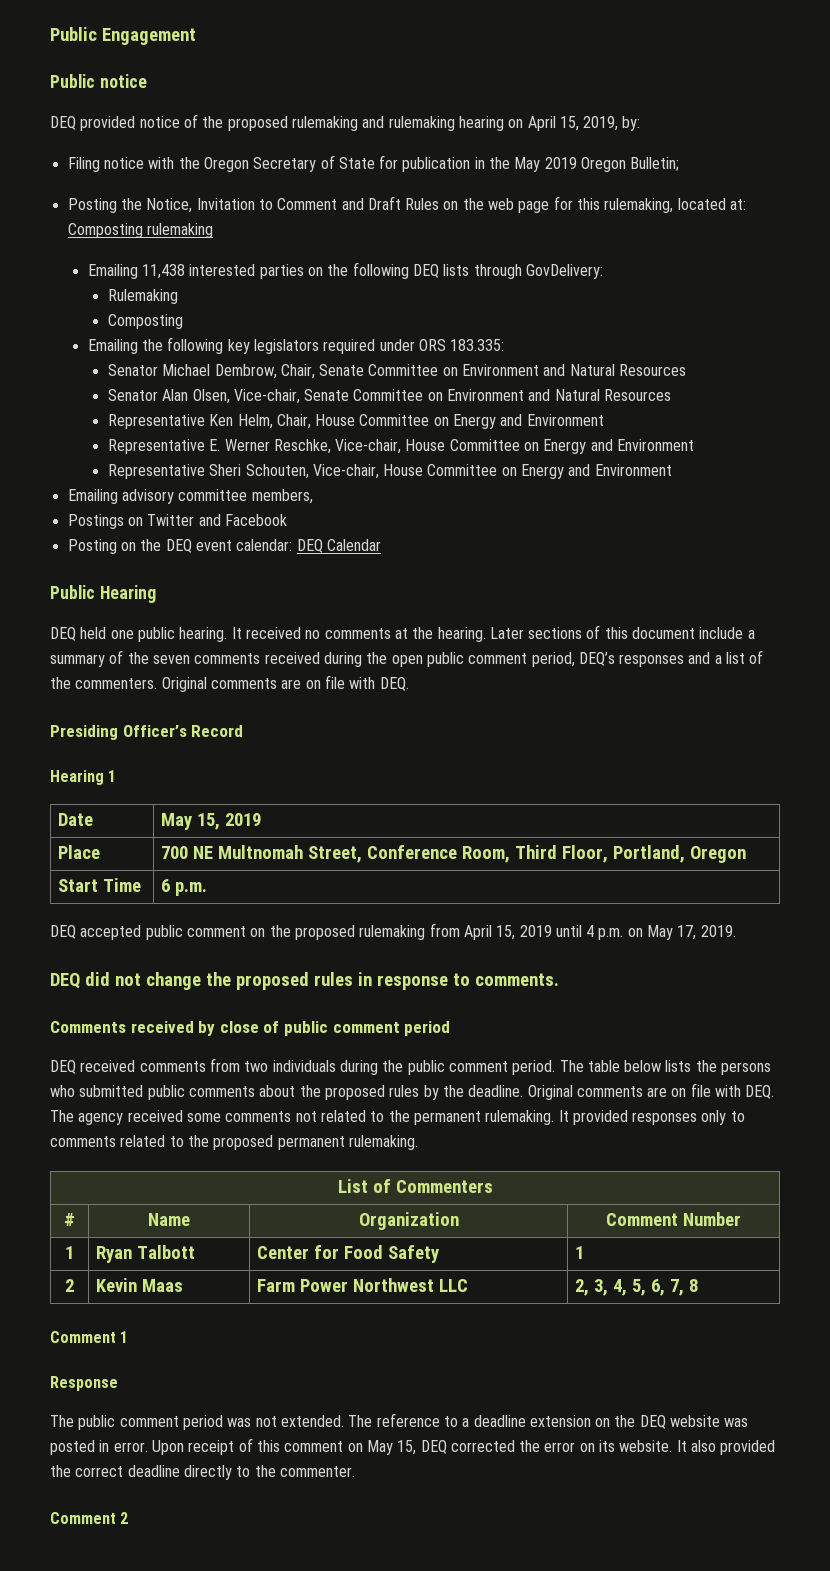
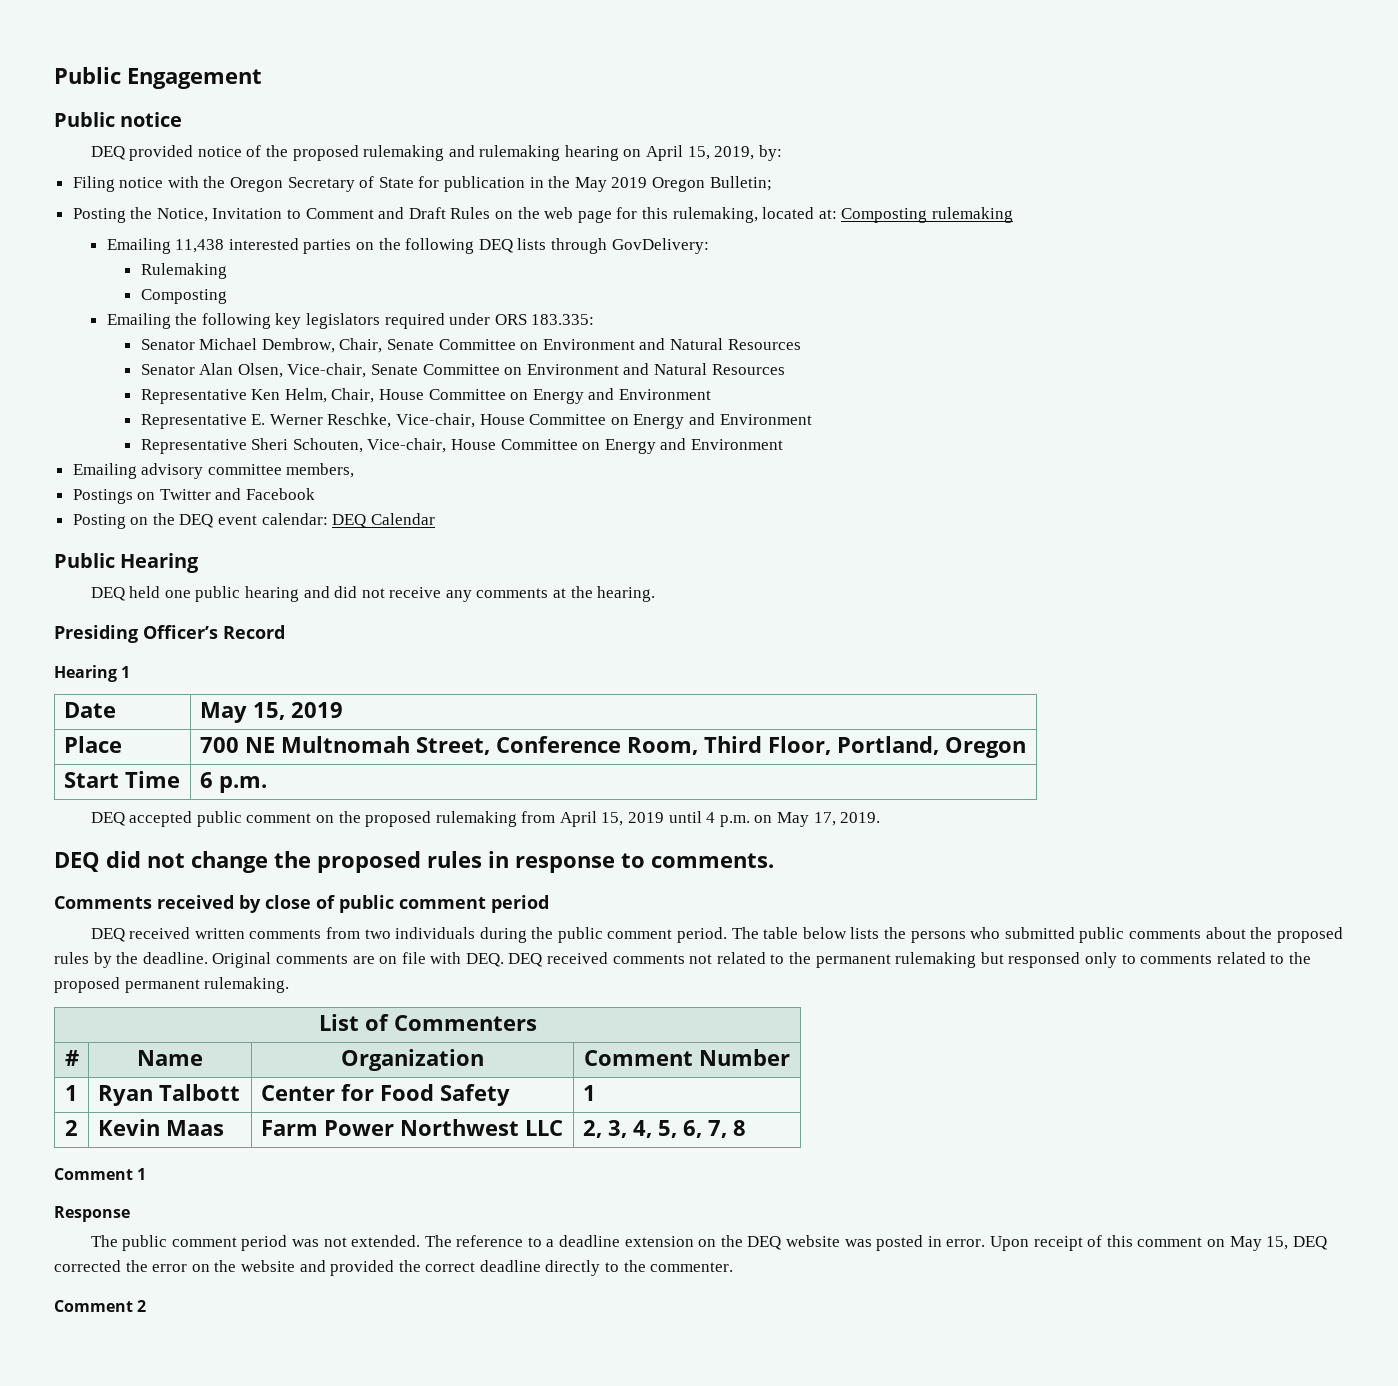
- DEQ held one public hearing. It received no comments at the hearing. Later sections of this document include a summary of the seven comments received during the open public comment period, DEQ’s responses and a list of the commenters. Original comments are on file with DEQ.
+ DEQ held one public hearing and did not receive any comments at the hearing.
- DEQ received comments from two individuals during the public comment period.
+ DEQ received written comments from two individuals during the public comment period.
- Original comments are on file with DEQ. The agency received some comments not related to the permanent rulemaking. It provided responses only to comments related to the proposed permanent rulemaking.
+ Original comments are on file with DEQ. DEQ received comments not related to the permanent rulemaking but responsed only to comments related to the proposed permanent rulemaking.
- Upon receipt of this comment on May 15, DEQ corrected the error on its website. It also provided the correct deadline directly to the commenter.
+ Upon receipt of this comment on May 15, DEQ corrected the error on the website and provided the correct deadline directly to the commenter.

